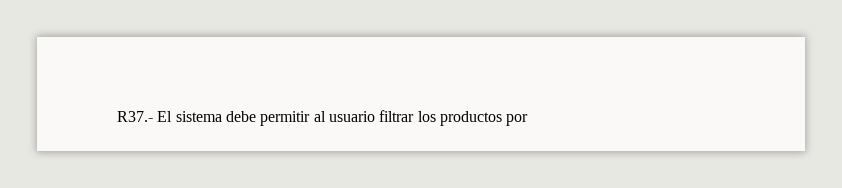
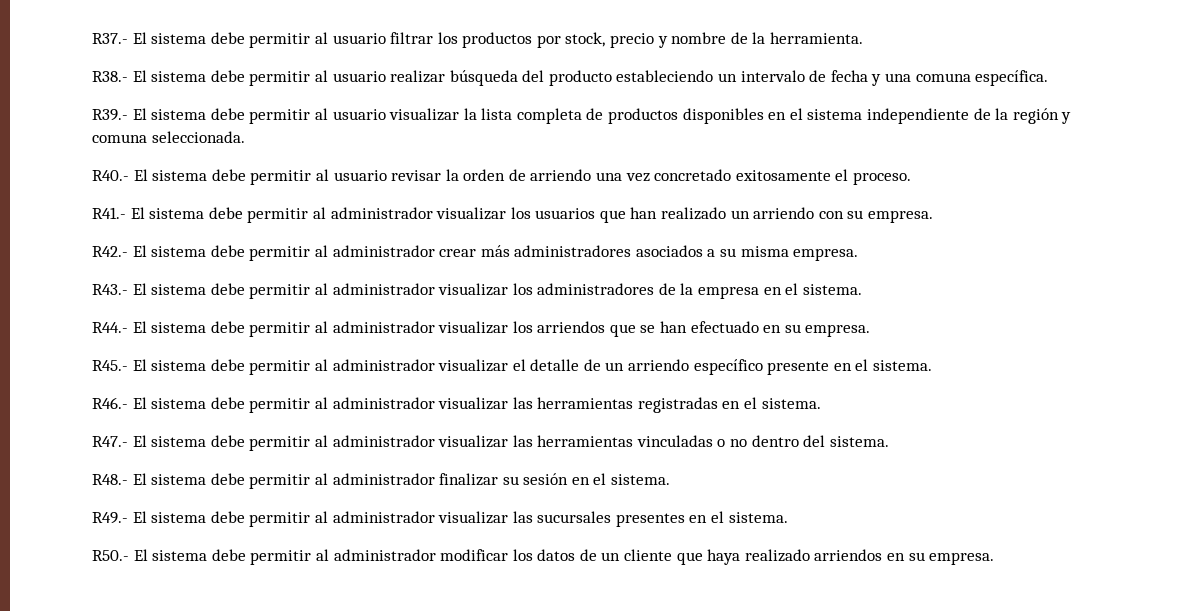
- R37.- El sistema debe permitir al usuario filtrar los productos por
+ R37.- El sistema debe permitir al usuario filtrar los productos por stock, precio y nombre de la herramienta.
+ R38.- El sistema debe permitir al usuario realizar búsqueda del producto estableciendo un intervalo de fecha y una comuna específica.
+ R39.- El sistema debe permitir al usuario visualizar la lista completa de productos disponibles en el sistema independiente de la región y comuna seleccionada.
+ R40.- El sistema debe permitir al usuario revisar la orden de arriendo una vez concretado exitosamente el proceso.
+ R41.- El sistema debe permitir al administrador visualizar los usuarios que han realizado un arriendo con su empresa.
+ R42.- El sistema debe permitir al administrador crear más administradores asociados a su misma empresa.
+ R43.- El sistema debe permitir al administrador visualizar los administradores de la empresa en el sistema.
+ R44.- El sistema debe permitir al administrador visualizar los arriendos que se han efectuado en su empresa.
+ R45.- El sistema debe permitir al administrador visualizar el detalle de un arriendo específico presente en el sistema.
+ R46.- El sistema debe permitir al administrador visualizar las herramientas registradas en el sistema.
+ R47.- El sistema debe permitir al administrador visualizar las herramientas vinculadas o no dentro del sistema.
+ R48.- El sistema debe permitir al administrador finalizar su sesión en el sistema.
+ R49.- El sistema debe permitir al administrador visualizar las sucursales presentes en el sistema.
+ R50.- El sistema debe permitir al administrador modificar los datos de un cliente que haya realizado arriendos en su empresa.

